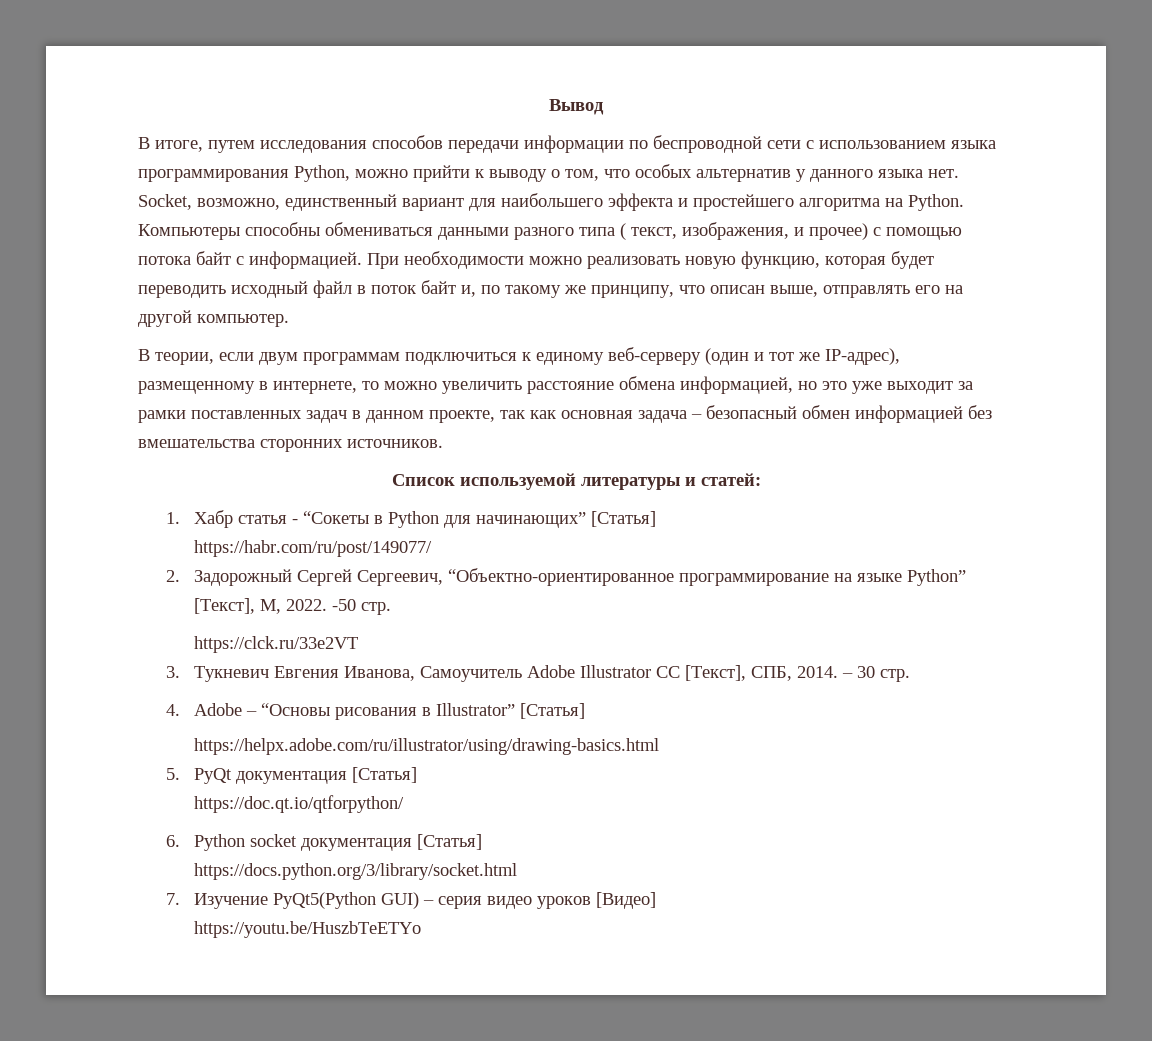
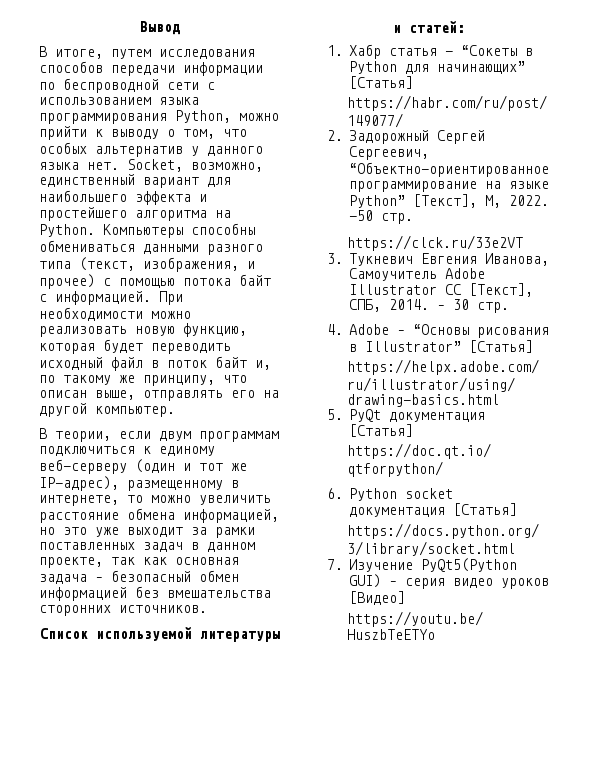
- Компьютеры способны обмениваться данными разного типа ( текст, изображения, и прочее) с помощью потока байт с информацией.
+ Компьютеры способны обмениваться данными разного типа (текст, изображения, и прочее) с помощью потока байт с информацией.

